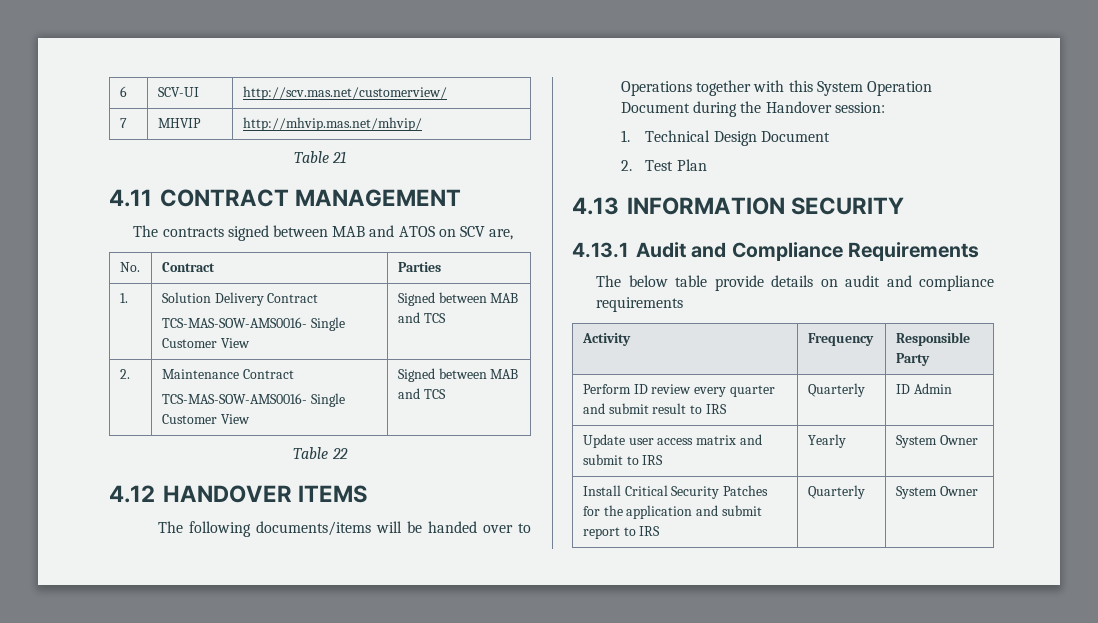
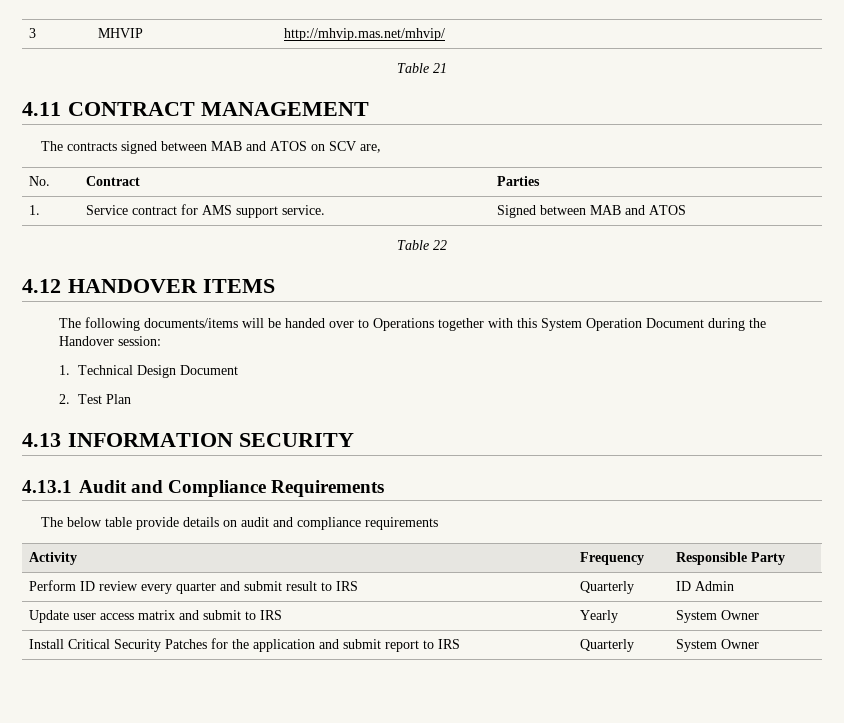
- 6 | SCV-UI | http://scv.mas.net/customerview/
- 7 | MHVIP | http://mhvip.mas.net/mhvip/
+ 3 | MHVIP | http://mhvip.mas.net/mhvip/
- 1. | Solution Delivery Contract
- TCS-MAS-SOW-AMS0016- Single Customer View | Signed between MAB and TCS
- 2. | Maintenance Contract
- TCS-MAS-SOW-AMS0016- Single Customer View | Signed between MAB and TCS
+ 1. | Service contract for AMS support service. | Signed between MAB and ATOS

